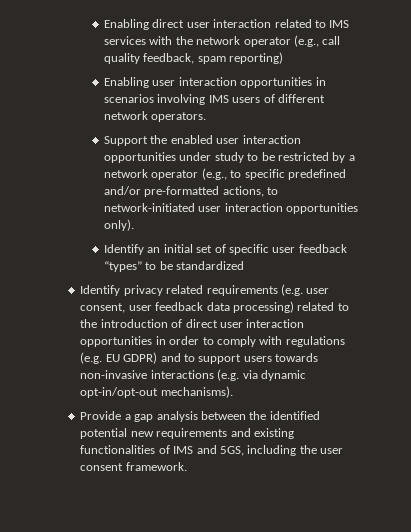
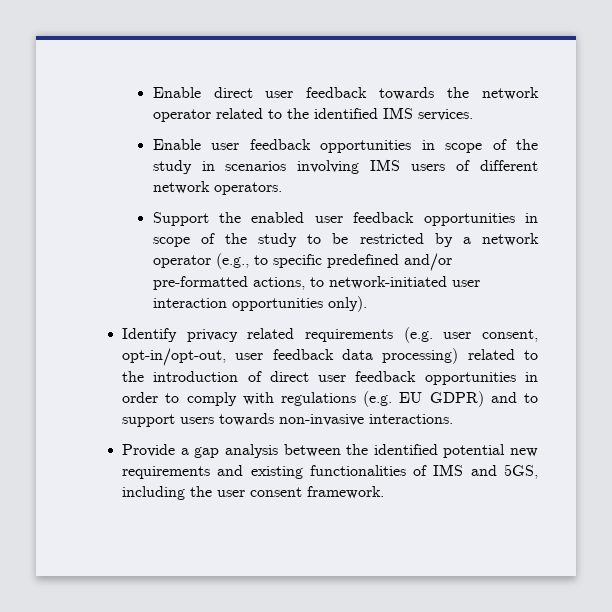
- Enabling direct user interaction related to IMS services with the network operator (e.g., call quality feedback, spam reporting)
- Enabling user interaction opportunities in scenarios involving IMS users of different network operators.
+ Enable direct user feedback towards the network operator related to the identified IMS services.
+ Enable user feedback opportunities in scope of the study in scenarios involving IMS users of different network operators.
- Support the enabled user interaction opportunities under study to be restricted by a network operator (e.g., to specific predefined and/or pre-formatted actions, to network-initiated user interaction opportunities only).
+ Support the enabled user feedback opportunities in scope of the study to be restricted by a network operator (e.g., to specific predefined and/or pre-formatted actions, to network-initiated user interaction opportunities only).
- Identify an initial set of specific user feedback “types” to be standardized
- Identify privacy related requirements (e.g. user consent, user feedback data processing) related to the introduction of direct user interaction opportunities in order to comply with regulations (e.g. EU GDPR) and to support users towards non-invasive interactions (e.g. via dynamic opt-in/opt-out mechanisms).
+ Identify privacy related requirements (e.g. user consent, opt-in/opt-out, user feedback data processing) related to the introduction of direct user feedback opportunities in order to comply with regulations (e.g. EU GDPR) and to support users towards non-invasive interactions.

